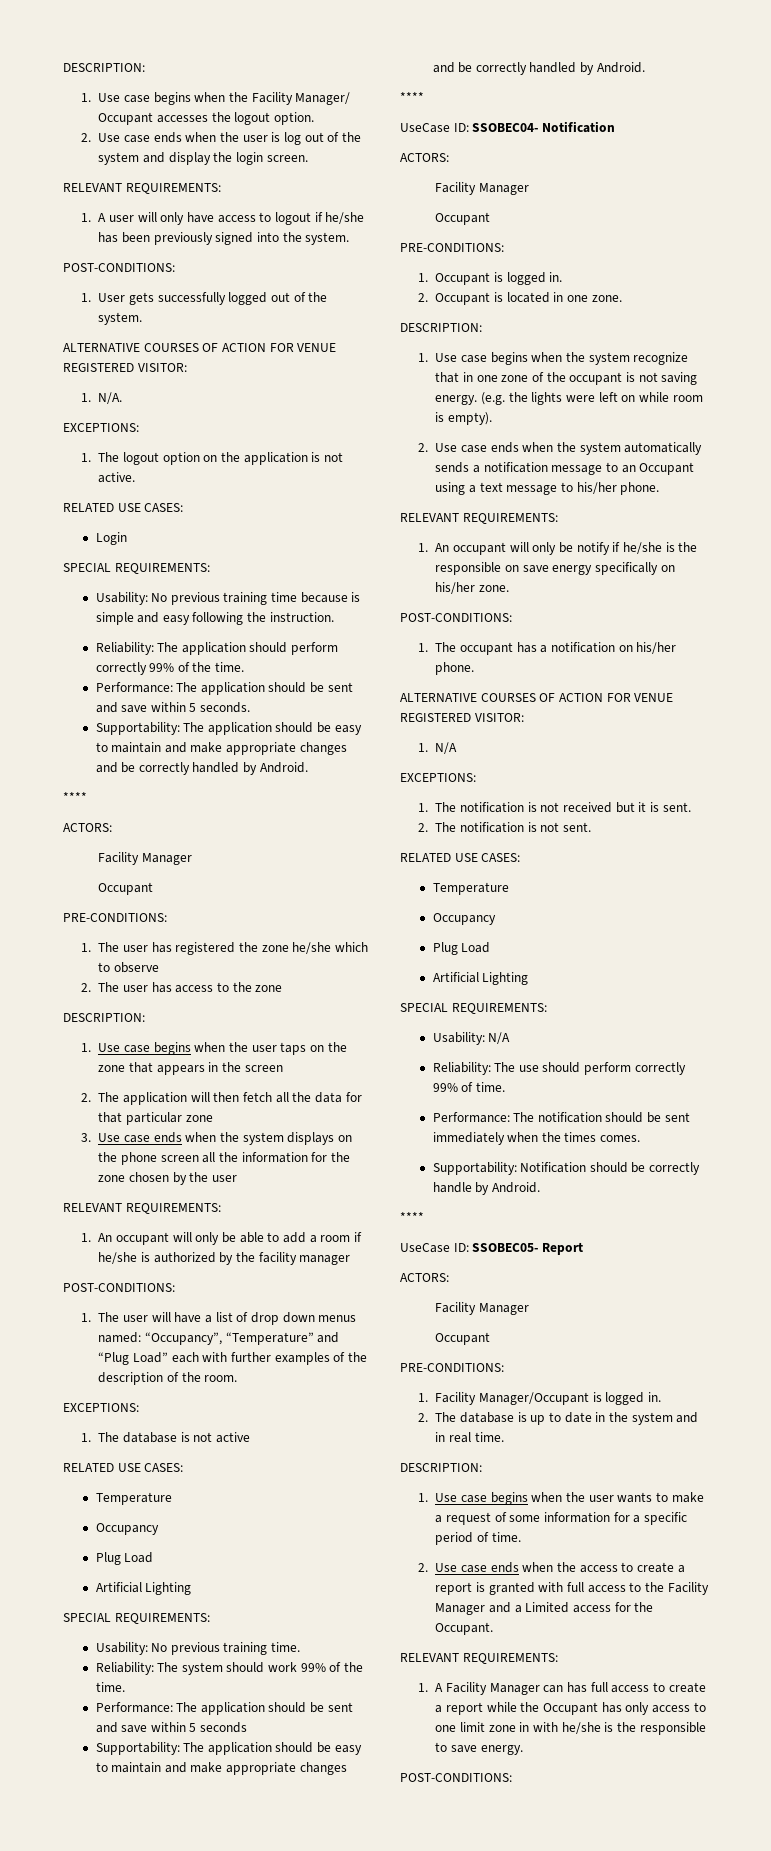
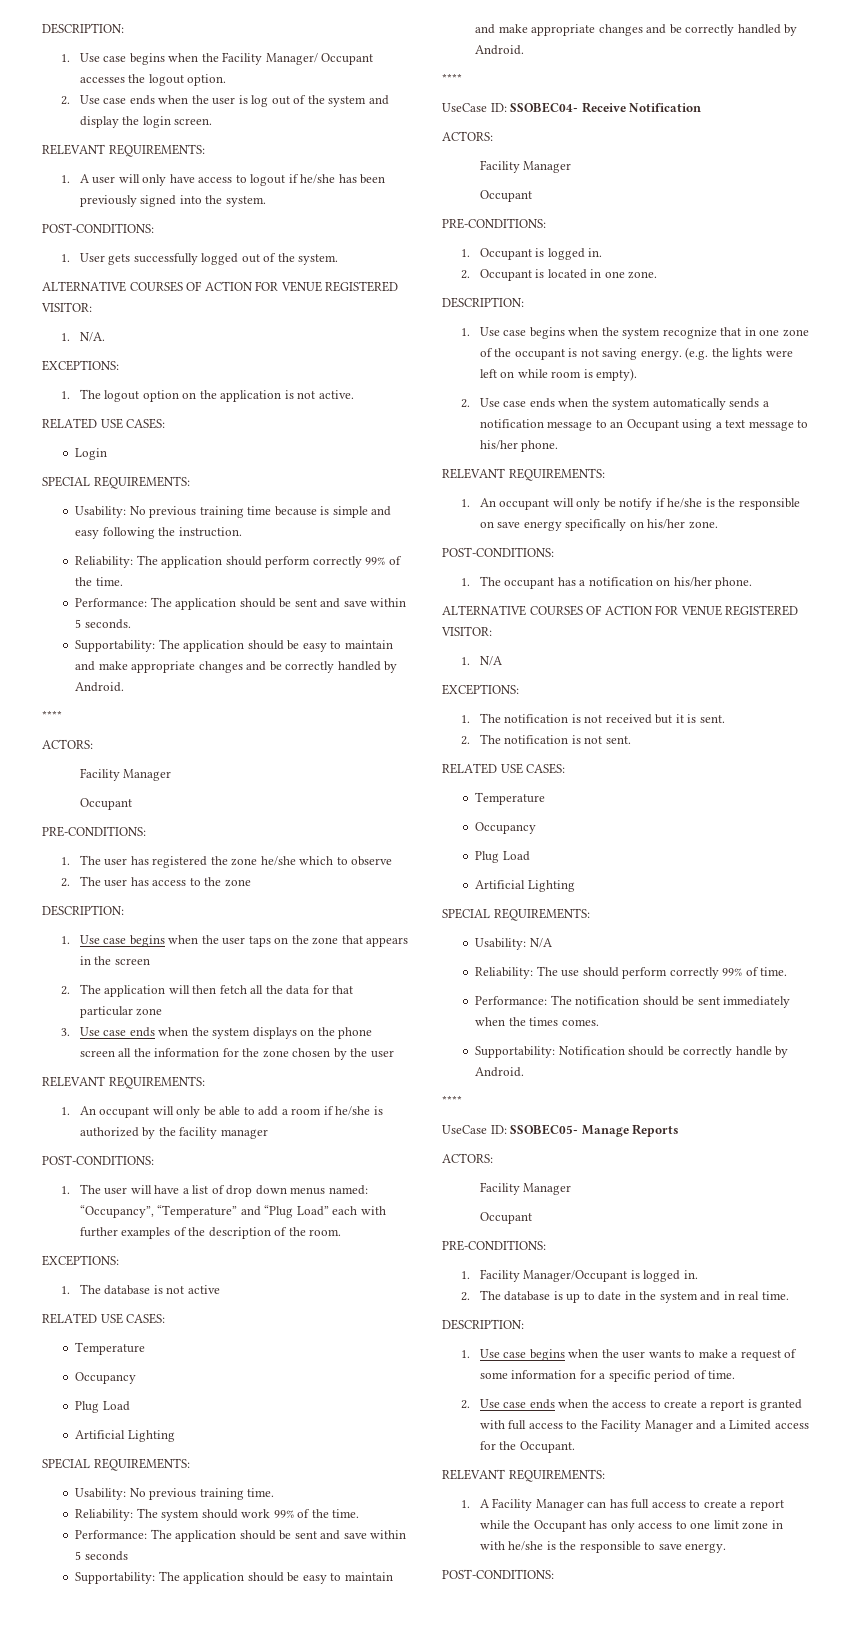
- UseCase ID: SSOBEC04- Notification
+ UseCase ID: SSOBEC04- Receive Notification
- UseCase ID: SSOBEC05- Report
+ UseCase ID: SSOBEC05- Manage Reports

